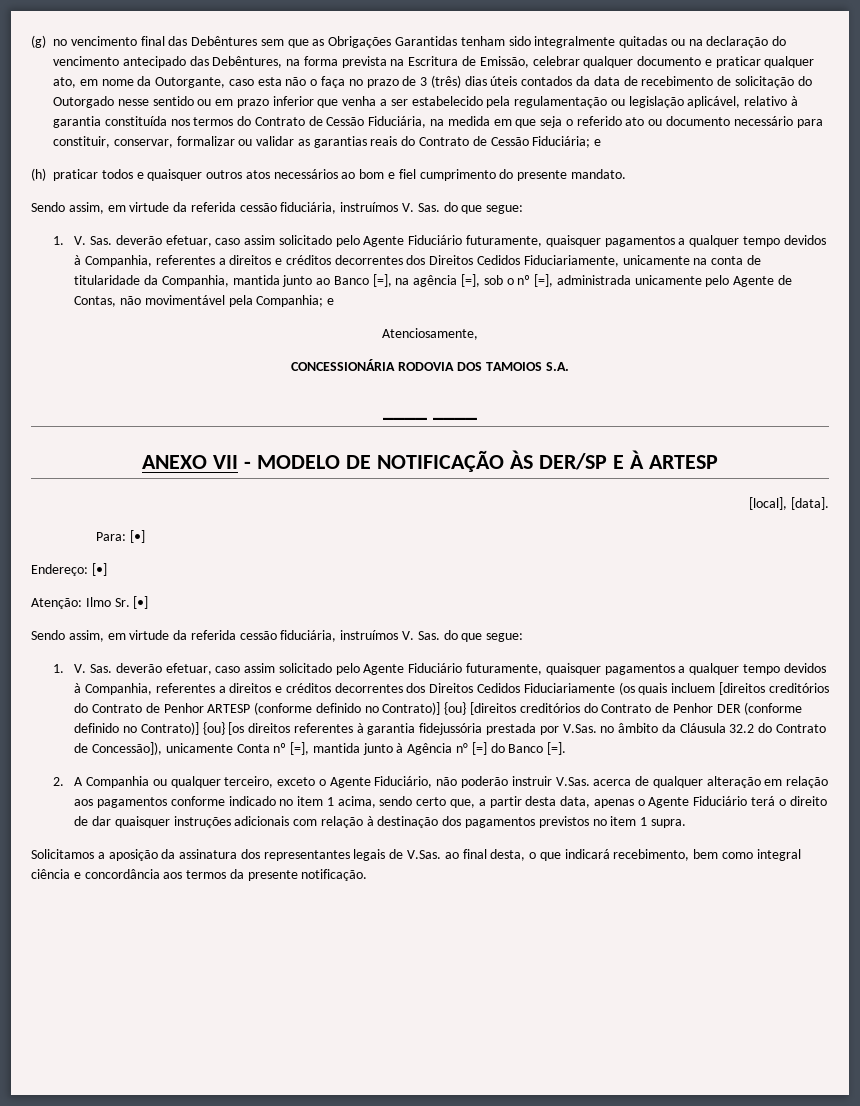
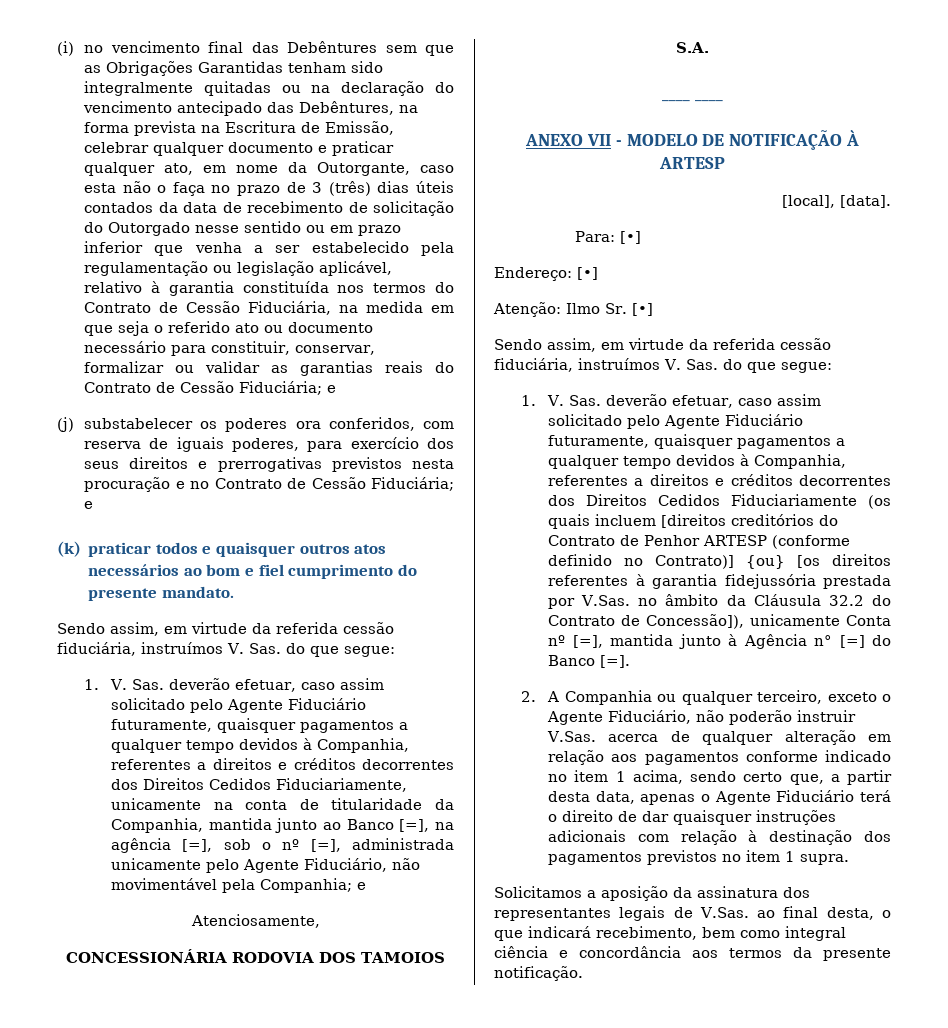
- (g) no vencimento final das Debêntures sem que as Obrigações Garantidas tenham sido integralmente quitadas ou na declaração do vencimento antecipado das Debêntures, na forma prevista na Escritura de Emissão, celebrar qualquer documento e praticar qualquer ato, em nome da Outorgante, caso esta não o faça no prazo de 3 (três) dias úteis contados da data de recebimento de solicitação do Outorgado nesse sentido ou em prazo inferior que venha a ser estabelecido pela regulamentação ou legislação aplicável, relativo à garantia constituída nos termos do Contrato de Cessão Fiduciária, na medida em que seja o referido ato ou documento necessário para constituir, conservar, formalizar ou validar as garantias reais do Contrato de Cessão Fiduciária;
+ (i) no vencimento final das Debêntures sem que as Obrigações Garantidas tenham sido integralmente quitadas ou na declaração do vencimento antecipado das Debêntures, na forma prevista na Escritura de Emissão, celebrar qualquer documento e praticar qualquer ato, em nome da Outorgante, caso esta não o faça no prazo de 3 (três) dias úteis contados da data de recebimento de solicitação do Outorgado nesse sentido ou em prazo inferior que venha a ser estabelecido pela regulamentação ou legislação aplicável, relativo à garantia constituída nos termos do Contrato de Cessão Fiduciária, na medida em que seja o referido ato ou documento necessário para constituir, conservar, formalizar ou validar as garantias reais do Contrato de Cessão Fiduciária;
- (h) praticar todos e quaisquer outros atos necessários ao bom e fiel cumprimento do presente mandato.
+ (j) substabelecer os poderes ora conferidos, com reserva de iguais poderes, para exercício dos seus direitos e prerrogativas previstos nesta procuração e no Contrato de Cessão Fiduciária; e
+ (k) praticar todos e quaisquer outros atos necessários ao bom e fiel cumprimento do presente mandato.
- 1. V. Sas. deverão efetuar, caso assim solicitado pelo Agente Fiduciário futuramente, quaisquer pagamentos a qualquer tempo devidos à Companhia, referentes a direitos e créditos decorrentes dos Direitos Cedidos Fiduciariamente, unicamente na conta de titularidade da Companhia, mantida junto ao Banco [=], na agência [=], sob o nº [=], administrada unicamente pelo Agente de Contas, não movimentável pela Companhia; e
+ 1. V. Sas. deverão efetuar, caso assim solicitado pelo Agente Fiduciário futuramente, quaisquer pagamentos a qualquer tempo devidos à Companhia, referentes a direitos e créditos decorrentes dos Direitos Cedidos Fiduciariamente, unicamente na conta de titularidade da Companhia, mantida junto ao Banco [=], na agência [=], sob o nº [=], administrada unicamente pelo Agente Fiduciário, não movimentável pela Companhia; e
- ANEXO VII - MODELO DE NOTIFICAÇÃO ÀS DER/SP E À ARTESP
+ ANEXO VII - MODELO DE NOTIFICAÇÃO À ARTESP
- 1. V. Sas. deverão efetuar, caso assim solicitado pelo Agente Fiduciário futuramente, quaisquer pagamentos a qualquer tempo devidos à Companhia, referentes a direitos e créditos decorrentes dos Direitos Cedidos Fiduciariamente (os quais incluem [direitos creditórios do Contrato de Penhor ARTESP (conforme definido no Contrato)] {ou} [direitos creditórios do Contrato de Penhor DER (conforme definido no Contrato)] {ou} [os direitos referentes à garantia fidejussória prestada por V.Sas. no âmbito da Cláusula 32.2 do Contrato de Concessão]), unicamente Conta nº [=], mantida junto à Agência n° [=] do Banco [=].
+ 1. V. Sas. deverão efetuar, caso assim solicitado pelo Agente Fiduciário futuramente, quaisquer pagamentos a qualquer tempo devidos à Companhia, referentes a direitos e créditos decorrentes dos Direitos Cedidos Fiduciariamente (os quais incluem [direitos creditórios do Contrato de Penhor ARTESP (conforme definido no Contrato)] {ou} [os direitos referentes à garantia fidejussória prestada por V.Sas. no âmbito da Cláusula 32.2 do Contrato de Concessão]), unicamente Conta nº [=], mantida junto à Agência n° [=] do Banco [=].

